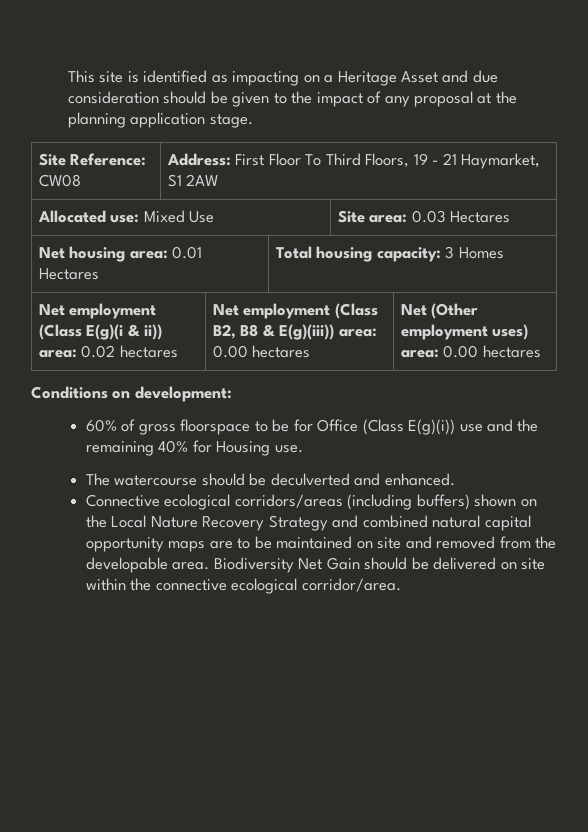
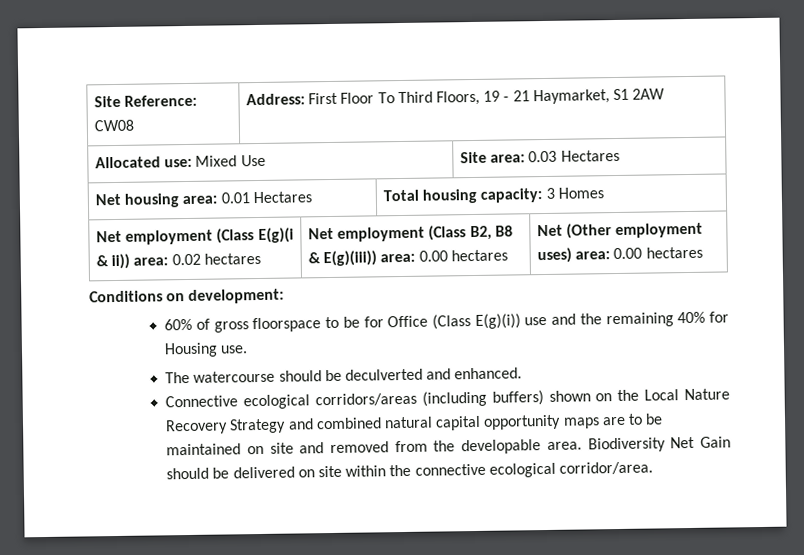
- This site is identified as impacting on a Heritage Asset and due consideration should be given to the impact of any proposal at the planning application stage.

